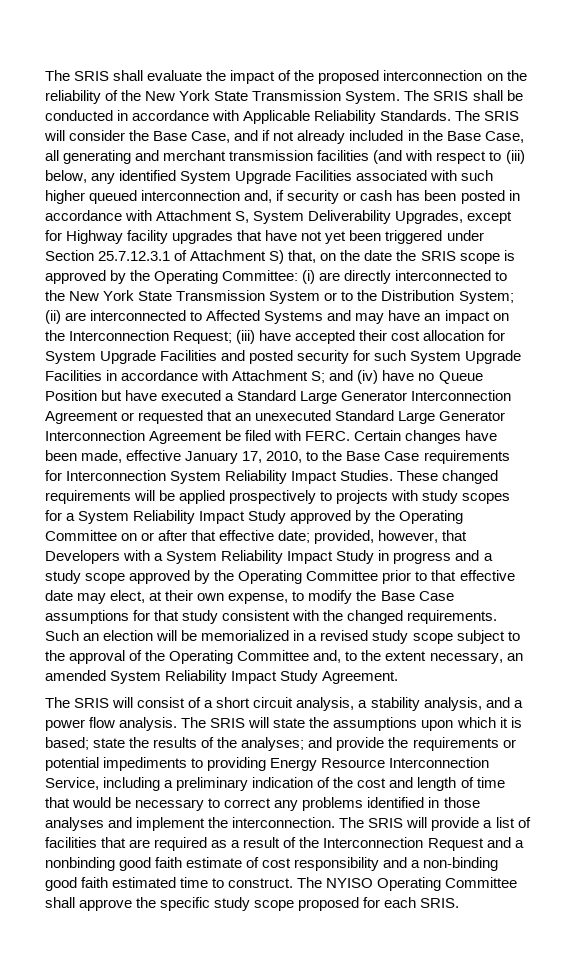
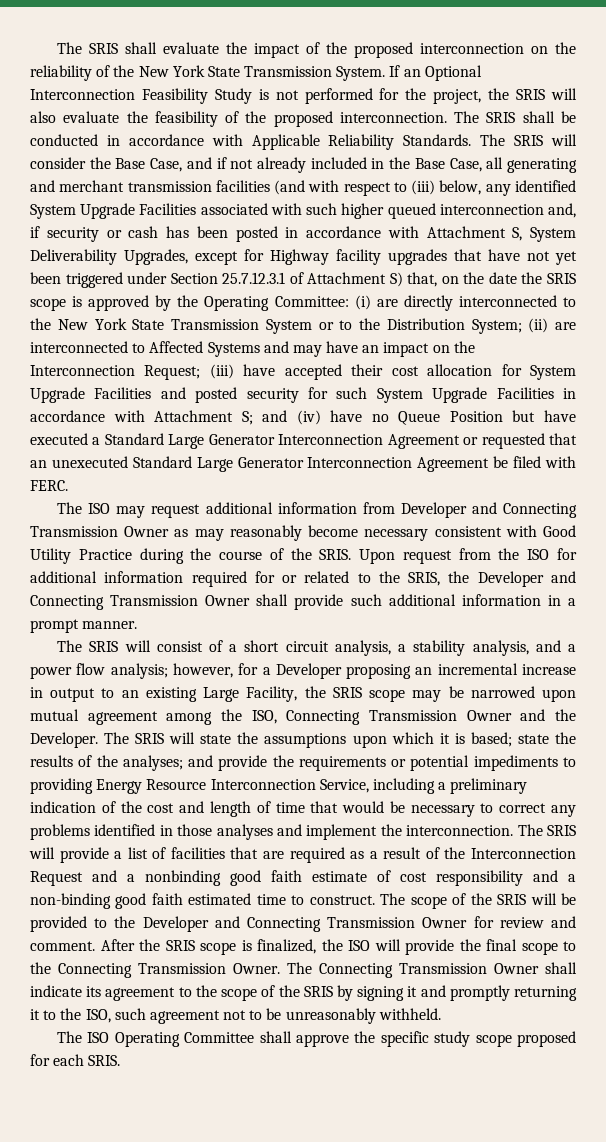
+ If an Optional Interconnection Feasibility Study is not performed for the project, the SRIS will also evaluate the feasibility of the proposed interconnection.
- and (iv) have no Queue Position but have executed a Standard Large Generator Interconnection Agreement or requested that an unexecuted Standard Large Generator Interconnection Agreement be filed with FERC. Certain changes have been made, effective January 17, 2010, to the Base Case requirements for Interconnection System Reliability Impact Studies. These changed requirements will be applied prospectively to projects with study scopes for a System Reliability Impact Study approved by the Operating Committee on or after that effective date; provided, however, that Developers with a System Reliability Impact Study in progress and a study scope approved by the Operating Committee prior to that effective date may elect, at their own expense, to modify the Base Case assumptions for that study consistent with the changed requirements. Such an election will be memorialized in a revised study scope subject to the approval of the Operating Committee and, to the extent necessary, an amended System Reliability Impact Study Agreement.
+ and (iv) have no Queue Position but have executed a Standard Large Generator Interconnection Agreement or requested that an unexecuted Standard Large Generator Interconnection Agreement be filed with FERC.
+ The ISO may request additional information from Developer and Connecting Transmission Owner as may reasonably become necessary consistent with Good Utility Practice during the course of the SRIS. Upon request from the ISO for additional information required for or related to the SRIS, the Developer and Connecting Transmission Owner shall provide such additional information in a prompt manner.
- The SRIS will consist of a short circuit analysis, a stability analysis, and a power flow analysis.
+ The SRIS will consist of a short circuit analysis, a stability analysis, and a power flow analysis; however, for a Developer proposing an incremental increase in output to an existing Large Facility, the SRIS scope may be narrowed upon mutual agreement among the ISO, Connecting Transmission Owner and the Developer.
- The NYISO Operating Committee shall approve the specific study scope proposed for each SRIS.
+ The scope of the SRIS will be provided to the Developer and Connecting Transmission Owner for review and comment. After the SRIS scope is finalized, the ISO will provide the final scope to the Connecting Transmission Owner. The Connecting Transmission Owner shall indicate its agreement to the scope of the SRIS by signing it and promptly returning it to the ISO, such agreement not to be unreasonably withheld.
+ The ISO Operating Committee shall approve the specific study scope proposed for each SRIS.

